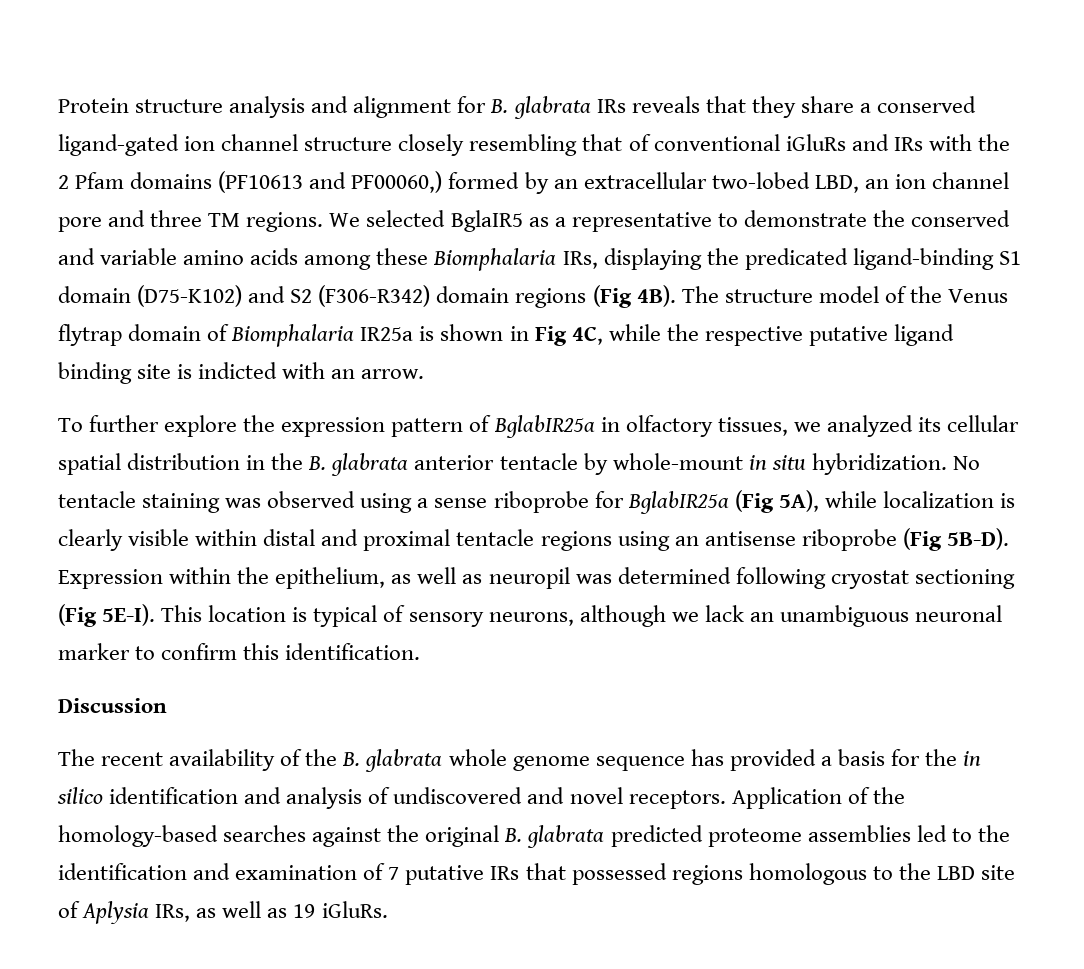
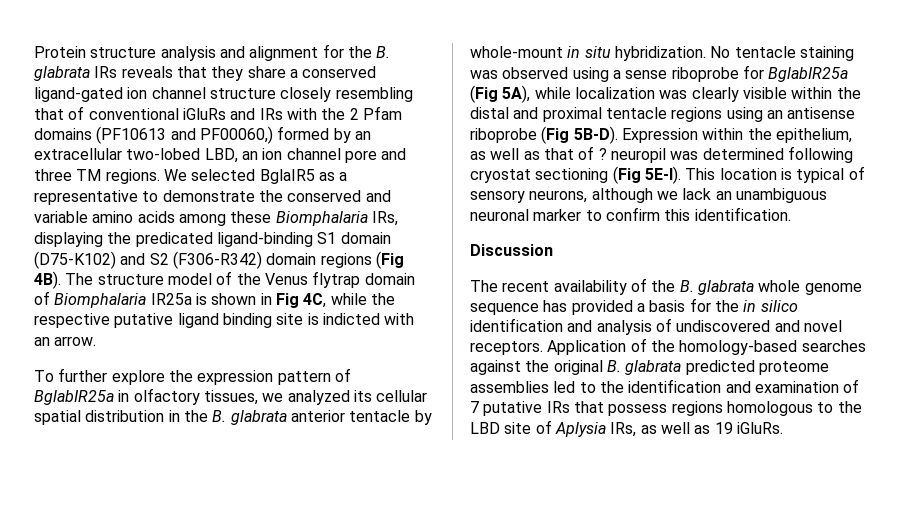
- Protein structure analysis and alignment for B. glabrata IRs reveals that they share a conserved ligand-gated ion channel structure closely resembling that of conventional iGluRs and IRs with the 2 Pfam domains (PF10613 and PF00060,) formed by an extracellular two-lobed LBD, an ion channel pore and three TM regions.
+ Protein structure analysis and alignment for the B. glabrata IRs reveals that they share a conserved ligand-gated ion channel structure closely resembling that of conventional iGluRs and IRs with the 2 Pfam domains (PF10613 and PF00060,) formed by an extracellular two-lobed LBD, an ion channel pore and three TM regions.
- No tentacle staining was observed using a sense riboprobe for BglabIR25a (Fig 5A), while localization is clearly visible within distal and proximal tentacle regions using an antisense riboprobe (Fig 5B-D).
+ No tentacle staining was observed using a sense riboprobe for BglabIR25a (Fig 5A), while localization was clearly visible within the distal and proximal tentacle regions using an antisense riboprobe (Fig 5B-D).
- Expression within the epithelium, as well as neuropil was determined following cryostat sectioning (Fig 5E-I).
+ Expression within the epithelium, as well as that of ? neuropil was determined following cryostat sectioning (Fig 5E-I).
- Application of the homology-based searches against the original B. glabrata predicted proteome assemblies led to the identification and examination of 7 putative IRs that possessed regions homologous to the LBD site of Aplysia IRs, as well as 19 iGluRs.
+ Application of the homology-based searches against the original B. glabrata predicted proteome assemblies led to the identification and examination of 7 putative IRs that possess regions homologous to the LBD site of Aplysia IRs, as well as 19 iGluRs.

